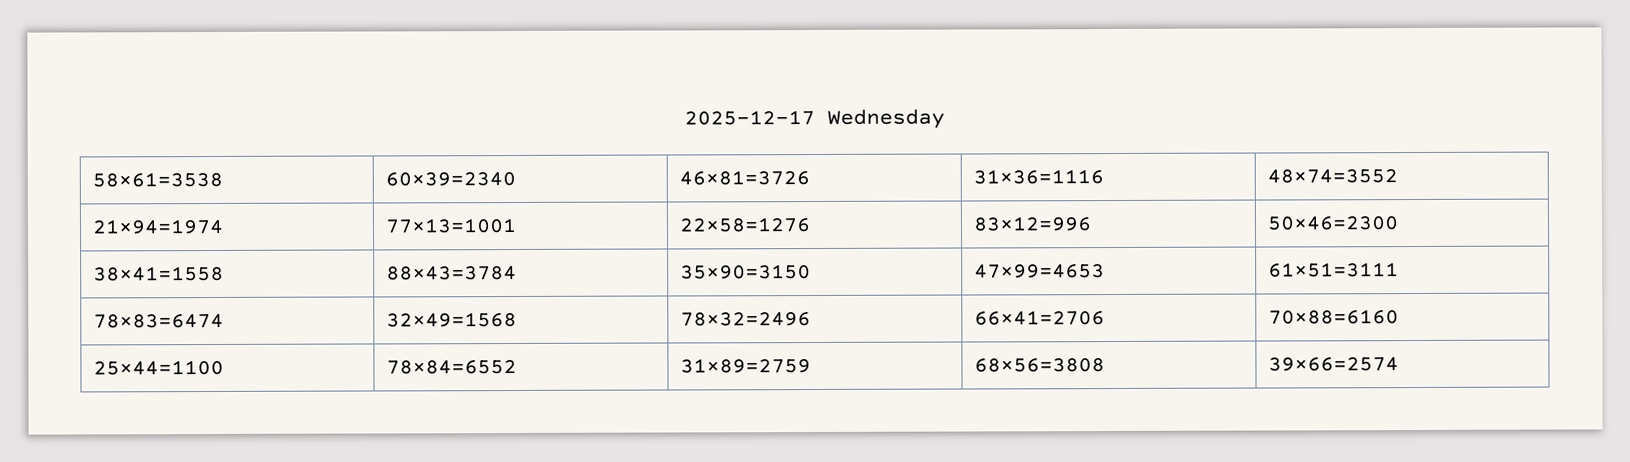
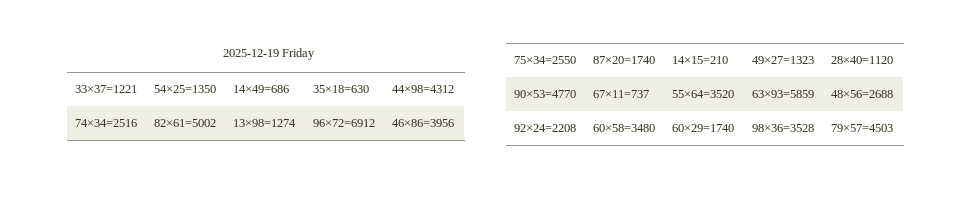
- 2025-12-17 Wednesday
- 58×61=3538 | 60×39=2340 | 46×81=3726 | 31×36=1116 | 48×74=3552
- 21×94=1974 | 77×13=1001 | 22×58=1276 | 83×12=996 | 50×46=2300
- 38×41=1558 | 88×43=3784 | 35×90=3150 | 47×99=4653 | 61×51=3111
- 78×83=6474 | 32×49=1568 | 78×32=2496 | 66×41=2706 | 70×88=6160
- 25×44=1100 | 78×84=6552 | 31×89=2759 | 68×56=3808 | 39×66=2574
+ 2025-12-19 Friday
+ 33×37=1221 | 54×25=1350 | 14×49=686 | 35×18=630 | 44×98=4312
+ 74×34=2516 | 82×61=5002 | 13×98=1274 | 96×72=6912 | 46×86=3956
+ 75×34=2550 | 87×20=1740 | 14×15=210 | 49×27=1323 | 28×40=1120
+ 90×53=4770 | 67×11=737 | 55×64=3520 | 63×93=5859 | 48×56=2688
+ 92×24=2208 | 60×58=3480 | 60×29=1740 | 98×36=3528 | 79×57=4503

